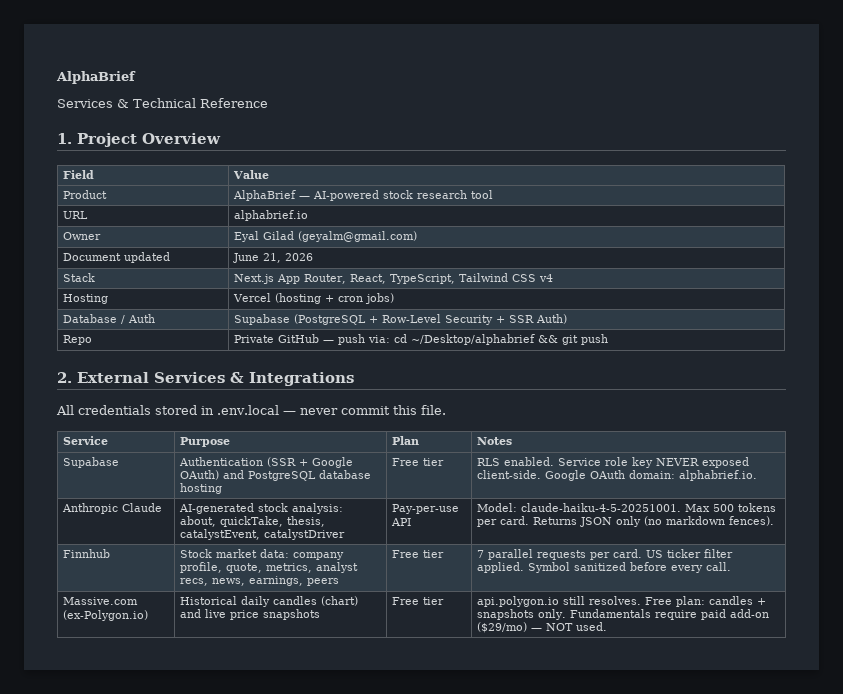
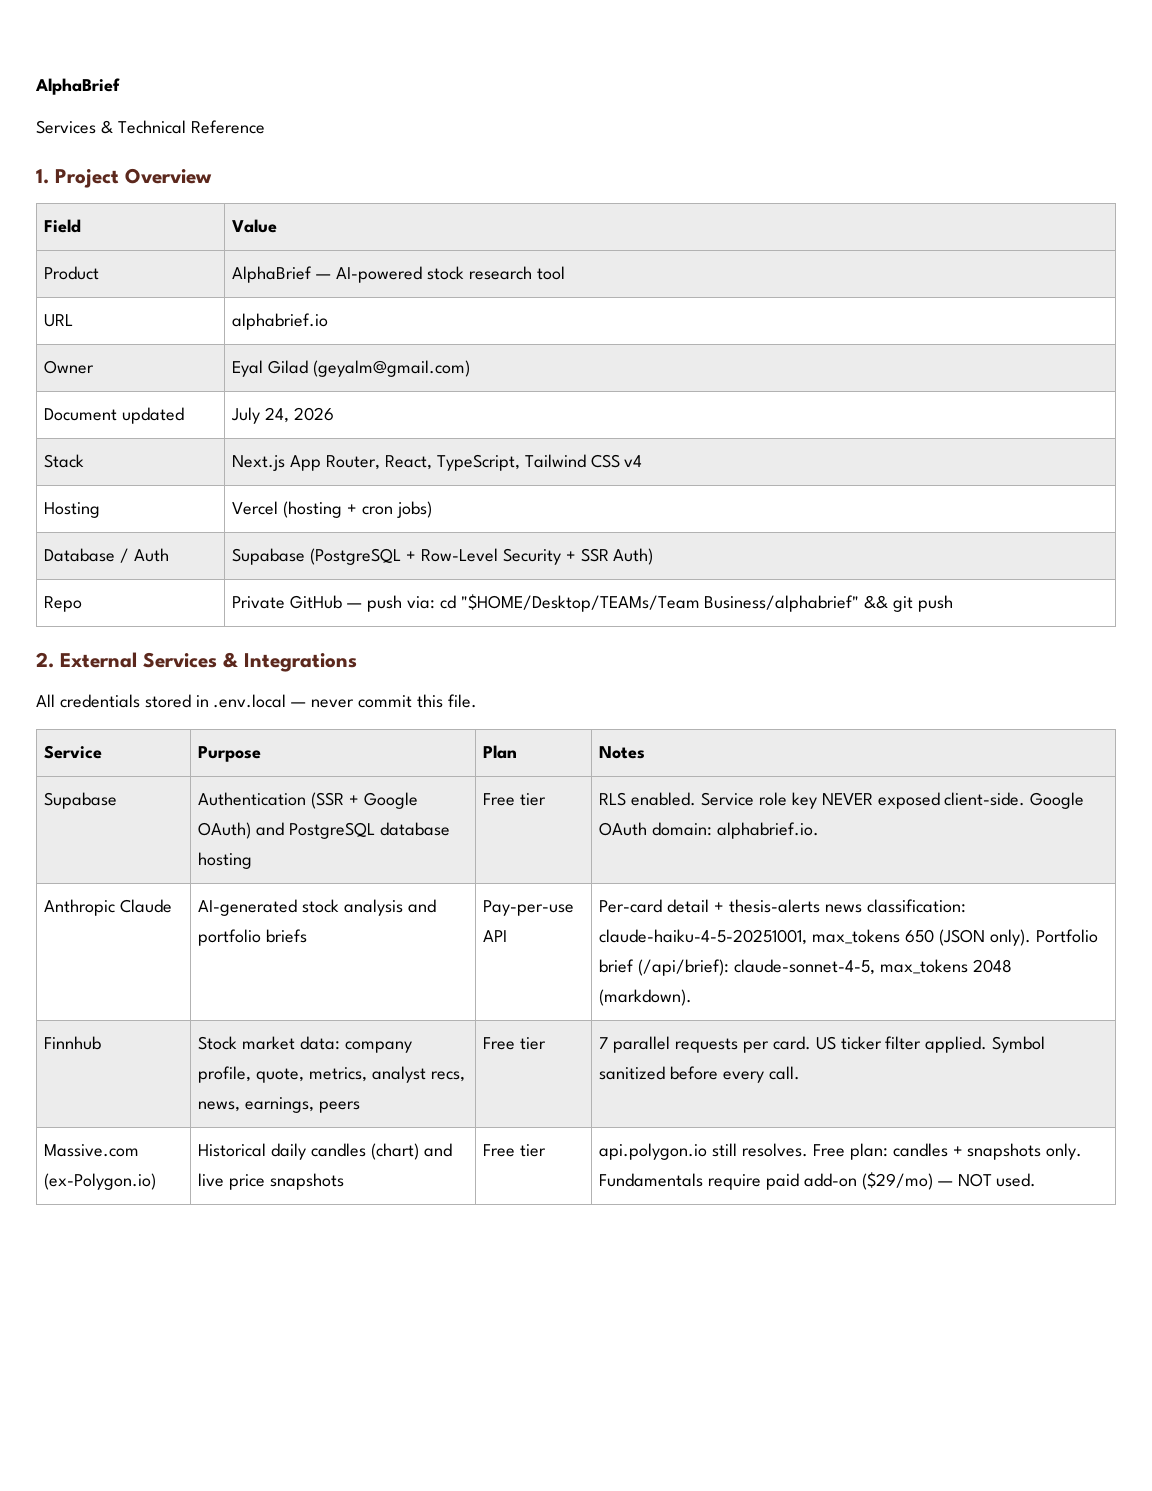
- Document updated | June 21, 2026
+ Document updated | July 24, 2026
- Repo | Private GitHub — push via: cd ~/Desktop/alphabrief && git push
+ Repo | Private GitHub — push via: cd "$HOME/Desktop/TEAMs/Team Business/alphabrief" && git push
- Anthropic Claude | AI-generated stock analysis: about, quickTake, thesis, catalystEvent, catalystDriver | Pay-per-use API | Model: claude-haiku-4-5-20251001. Max 500 tokens per card. Returns JSON only (no markdown fences).
+ Anthropic Claude | AI-generated stock analysis and portfolio briefs | Pay-per-use API | Per-card detail + thesis-alerts news classification: claude-haiku-4-5-20251001, max_tokens 650 (JSON only). Portfolio brief (/api/brief): claude-sonnet-4-5, max_tokens 2048 (markdown).

